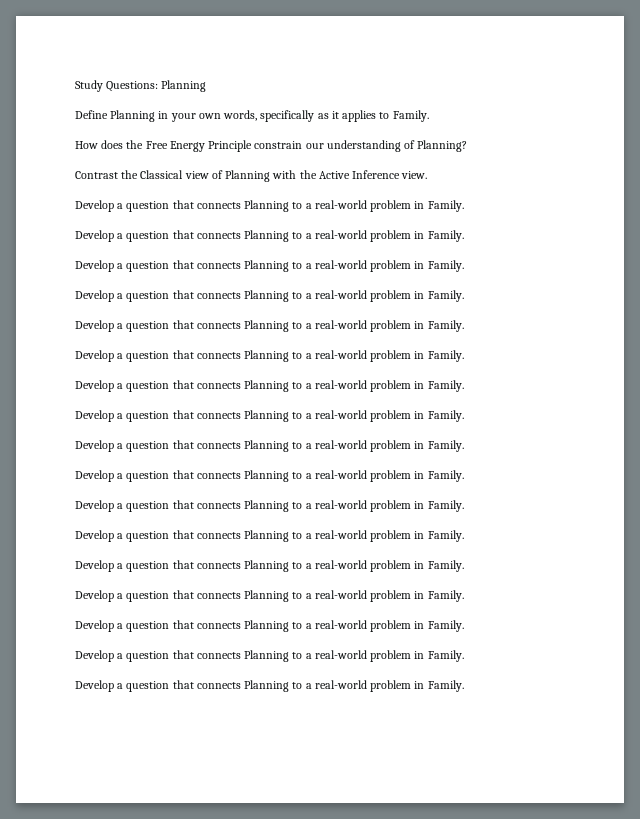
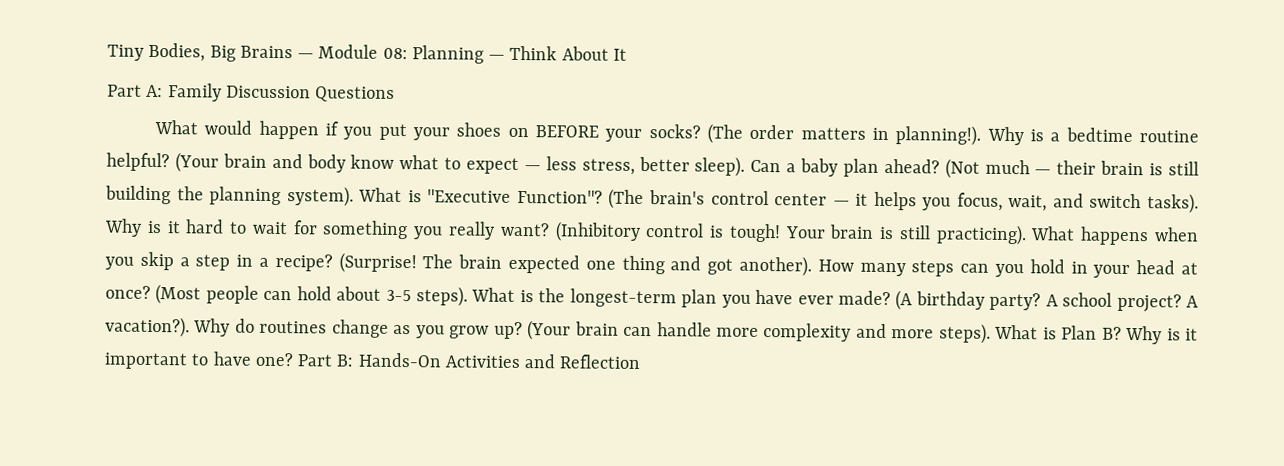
- Study Questions: Planning
- Define Planning in your own words, specifically as it applies to Family.
- How does the Free Energy Principle constrain our understanding of Planning?
- Contrast the Classical view of Planning with the Active Inference view.
- Develop a question that connects Planning to a real-world problem in Family.
- Develop a question that connects Planning to a real-world problem in Family.
- Develop a question that connects Planning to a real-world problem in Family.
- Develop a question that connects Planning to a real-world problem in Family.
- Develop a question that connects Planning to a real-world problem in Family.
- Develop a question that connects Planning to a real-world problem in Family.
- Develop a question that connects Planning to a real-world problem in Family.
- Develop a question that connects Planning to a real-world problem in Family.
- Develop a question that connects Planning to a real-world problem in Family.
- Develop a question that connects Planning to a real-world problem in Family.
- Develop a question that connects Planning to a real-world problem in Family.
- Develop a question that connects Planning to a real-world problem in Family.
- Develop a question that connects Planning to a real-world problem in Family.
- Develop a question that connects Planning to a real-world problem in Family.
- Develop a question that connects Planning to a real-world problem in Family.
- Develop a question that connects Planning to a real-world problem in Family.
- Develop a question that connects Planning to a real-world problem in Family.
+ Tiny Bodies, Big Brains — Module 08: Planning — Think About It
+ Part A: Family Discussion Questions
+ What would happen if you put your shoes on BEFORE your socks? (The order matters in planning!). Why is a bedtime routine helpful? (Your brain and body know what to expect — less stress, better sleep). Can a baby plan ahead? (Not much — their brain is still building the planning system). What is "Executive Function"? (The brain's control center — it helps you focus, wait, and switch tasks). Why is it hard to wait for something you really want? (Inhibitory control is tough! Your brain is still practicing). What happens when you skip a step in a recipe? (Surprise! The brain expected one thing and got another). How many steps can you hold in your head at once? (Most people can hold about 3-5 steps). What is the longest-term plan you have ever made? (A birthday party? A school project? A vacation?). Why do routines change as you grow up? (Your brain can handle more complexity and more steps). What is Plan B? Why is it important to have one? Part B: Hands-On Activities and Reflection

